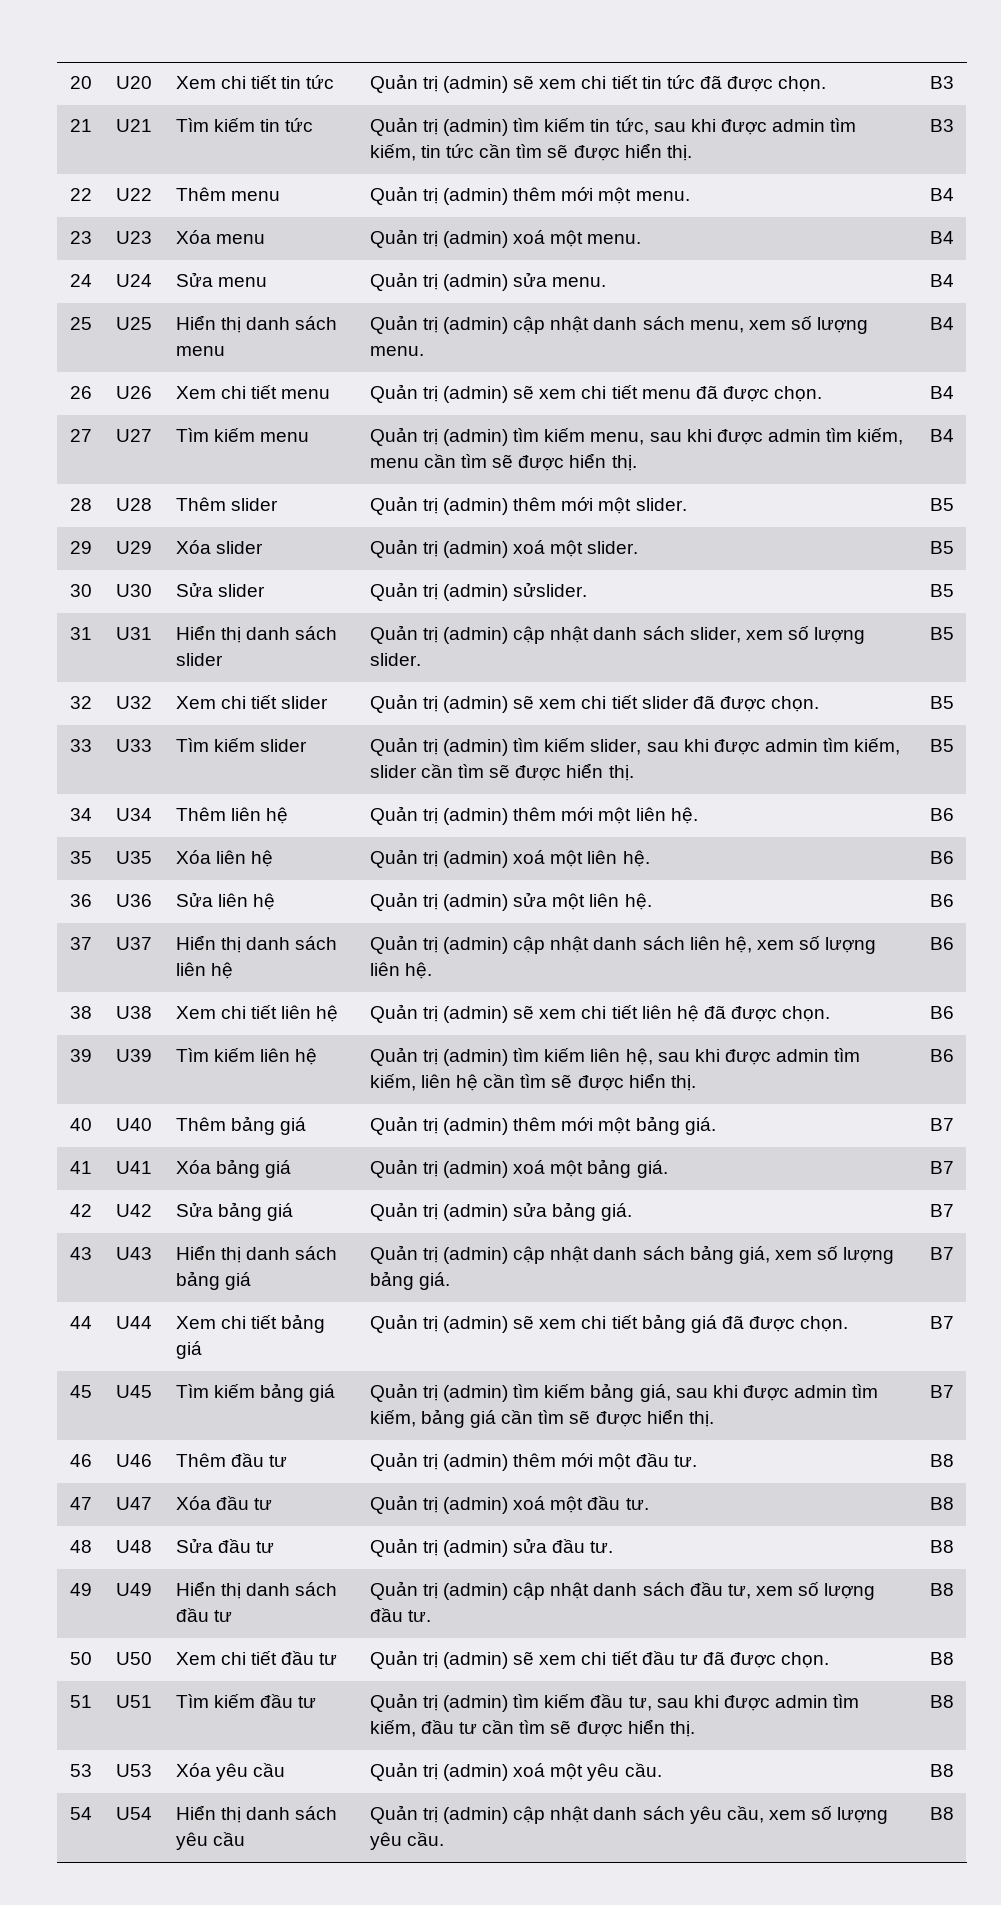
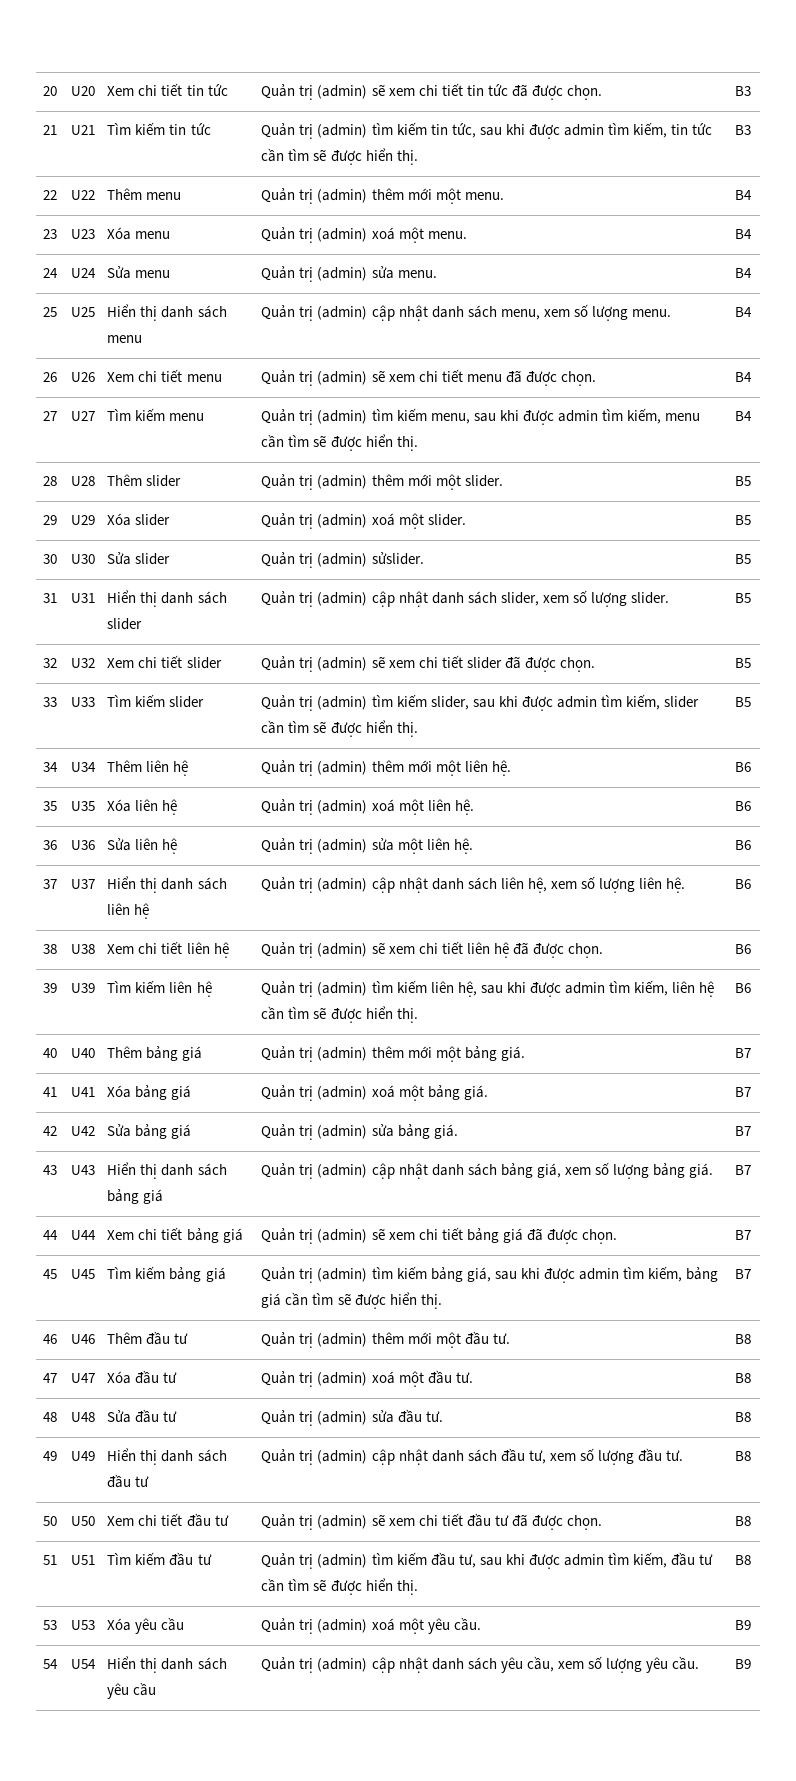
- 53 | U53 | Xóa yêu cầu | Quản trị (admin) xoá một yêu cầu. | B8
+ 53 | U53 | Xóa yêu cầu | Quản trị (admin) xoá một yêu cầu. | B9
- 54 | U54 | Hiển thị danh sách yêu cầu | Quản trị (admin) cập nhật danh sách yêu cầu, xem số lượng yêu cầu. | B8
+ 54 | U54 | Hiển thị danh sách yêu cầu | Quản trị (admin) cập nhật danh sách yêu cầu, xem số lượng yêu cầu. | B9

